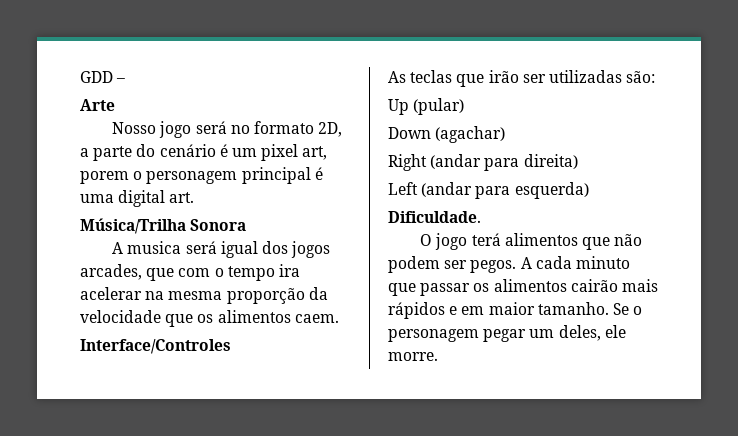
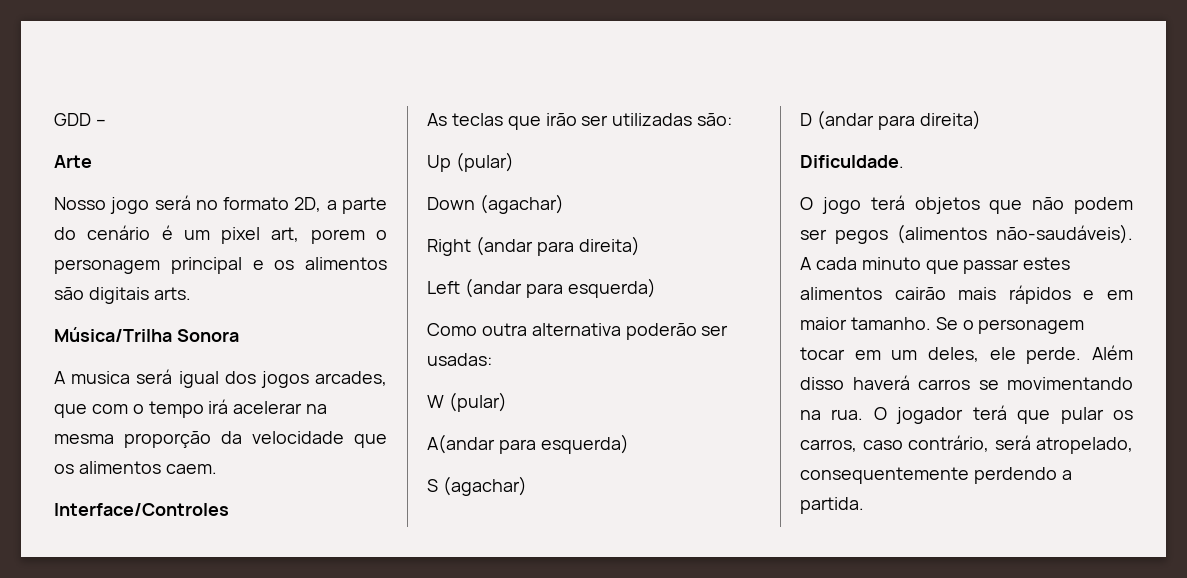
- Nosso jogo será no formato 2D, a parte do cenário é um pixel art, porem o personagem principal é uma digital art.
+ Nosso jogo será no formato 2D, a parte do cenário é um pixel art, porem o personagem principal e os alimentos são digitais arts.
- A musica será igual dos jogos arcades, que com o tempo ira acelerar na mesma proporção da velocidade que os alimentos caem.
+ A musica será igual dos jogos arcades, que com o tempo irá acelerar na mesma proporção da velocidade que os alimentos caem.
+ Como outra alternativa poderão ser usadas:
+ W (pular)
+ A(andar para esquerda)
+ S (agachar)
+ D (andar para direita)
- O jogo terá alimentos que não podem ser pegos.
+ O jogo terá objetos que não podem ser pegos (alimentos não-saudáveis).
- A cada minuto que passar os alimentos cairão mais rápidos e em maior tamanho.
+ A cada minuto que passar estes alimentos cairão mais rápidos e em maior tamanho.
- Se o personagem pegar um deles, ele morre.
+ Se o personagem tocar em um deles, ele perde. Além disso haverá carros se movimentando na rua. O jogador terá que pular os carros, caso contrário, será atropelado, consequentemente perdendo a partida.

